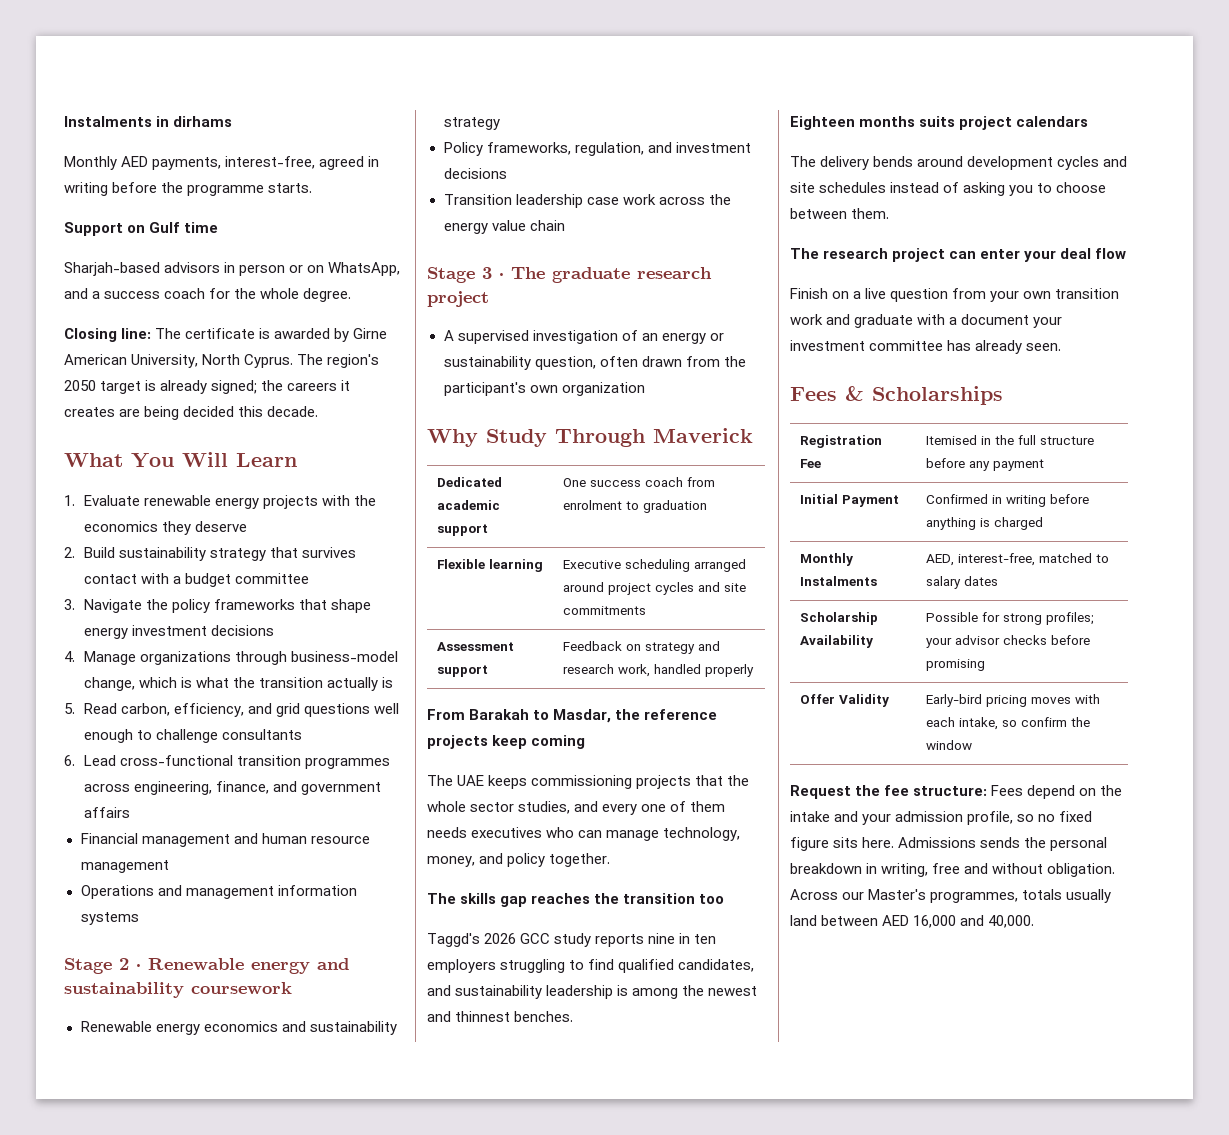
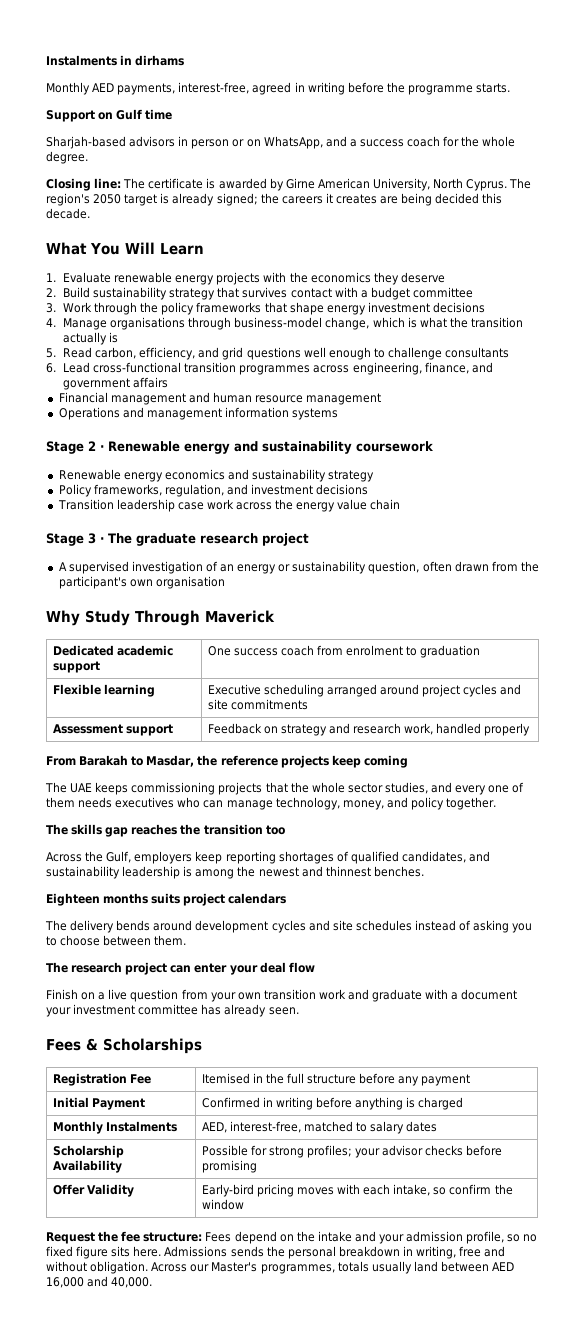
- 3. Navigate the policy frameworks that shape energy investment decisions
+ 3. Work through the policy frameworks that shape energy investment decisions
- 4. Manage organizations through business-model change, which is what the transition actually is
+ 4. Manage organisations through business-model change, which is what the transition actually is
- A supervised investigation of an energy or sustainability question, often drawn from the participant's own organization
+ A supervised investigation of an energy or sustainability question, often drawn from the participant's own organisation
- Taggd's 2026 GCC study reports nine in ten employers struggling to find qualified candidates, and sustainability leadership is among the newest and thinnest benches.
+ Across the Gulf, employers keep reporting shortages of qualified candidates, and sustainability leadership is among the newest and thinnest benches.

